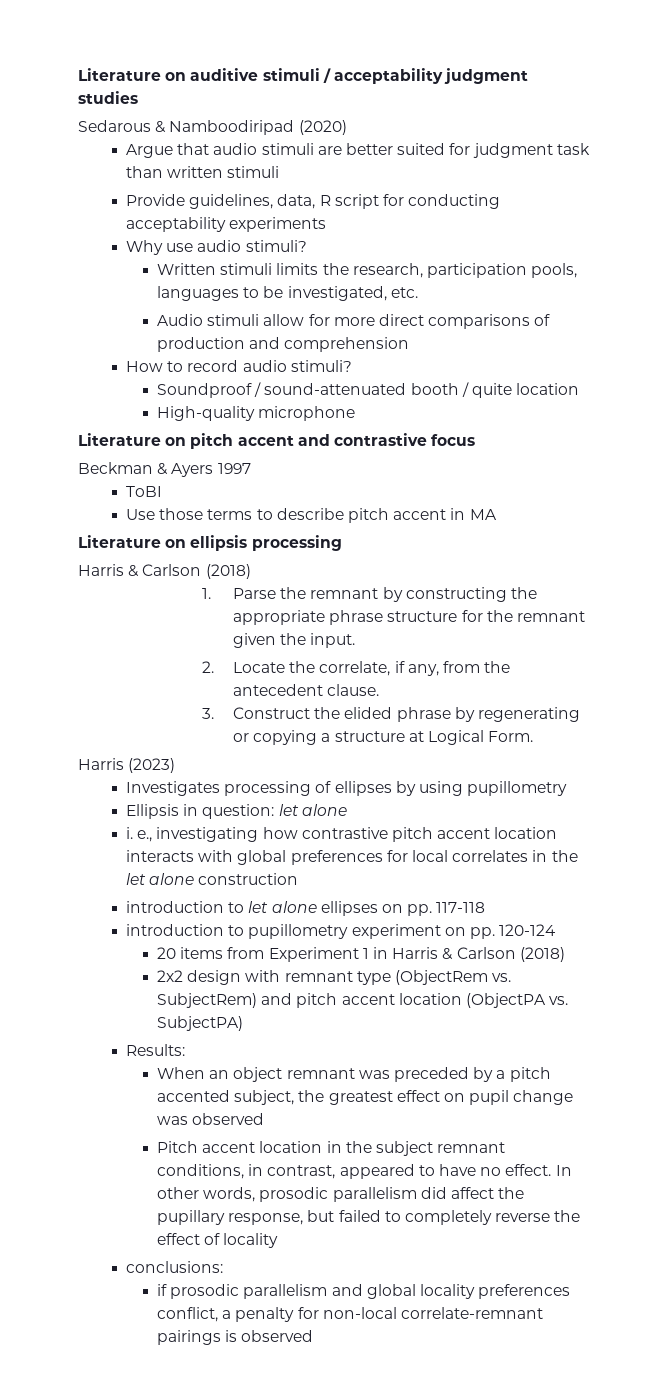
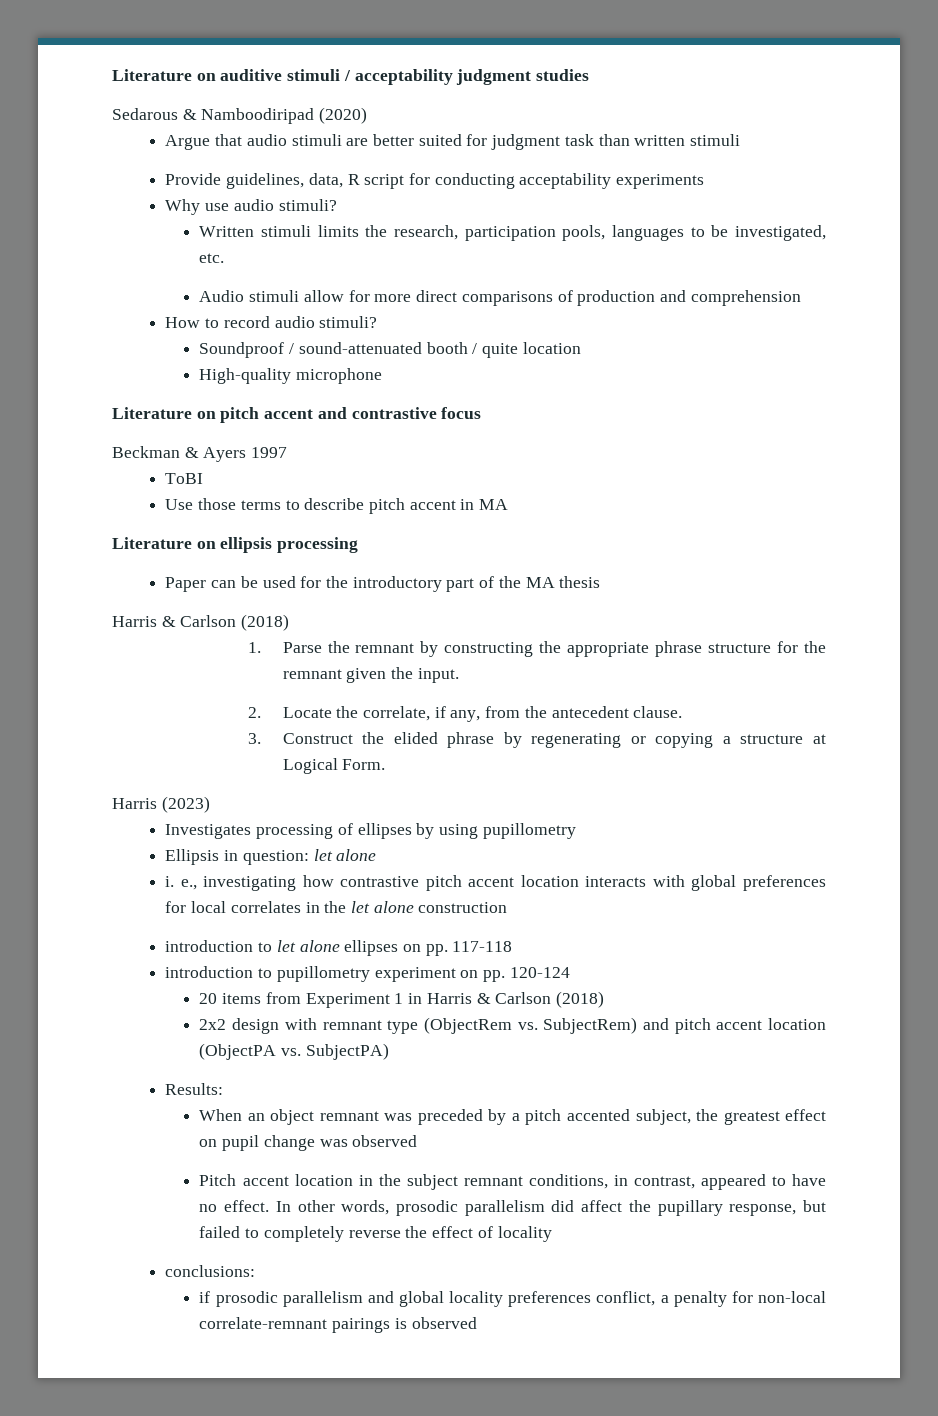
+ Paper can be used for the introductory part of the MA thesis

